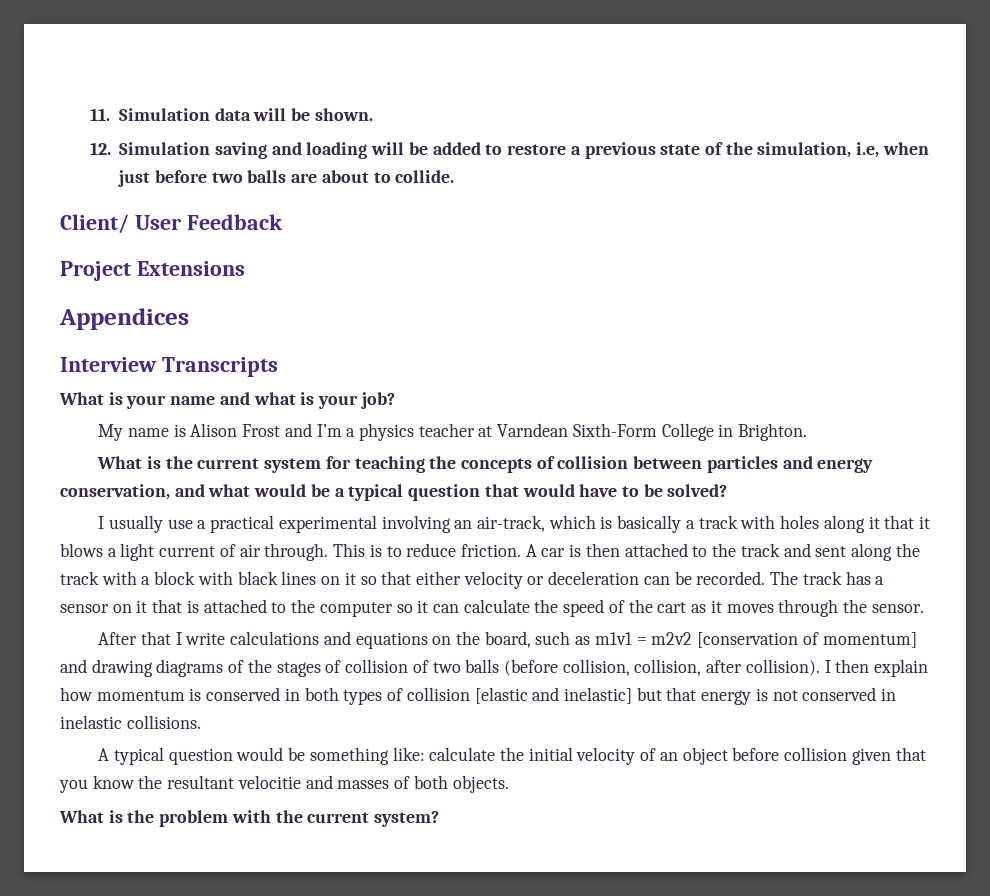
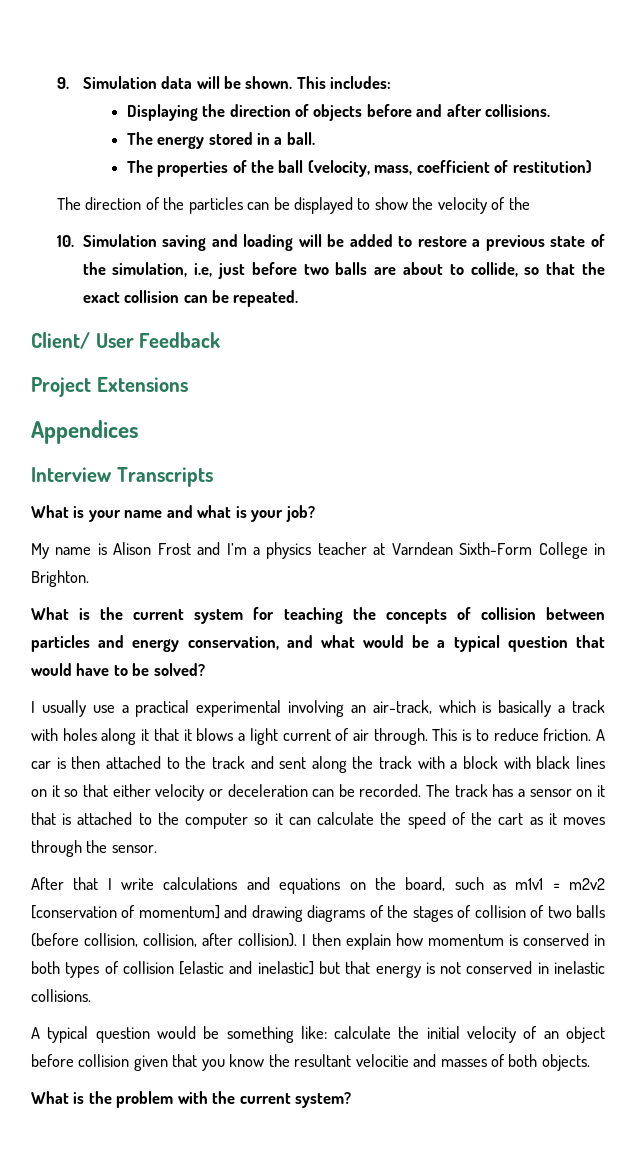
- 11. Simulation data will be shown.
- 12. Simulation saving and loading will be added to restore a previous state of the simulation, i.e, when just before two balls are about to collide.
+ 9. Simulation data will be shown. This includes:
+ Displaying the direction of objects before and after collisions.
+ The energy stored in a ball.
+ The properties of the ball (velocity, mass, coefficient of restitution)
+ The direction of the particles can be displayed to show the velocity of the
+ 10. Simulation saving and loading will be added to restore a previous state of the simulation, i.e, just before two balls are about to collide, so that the exact collision can be repeated.

